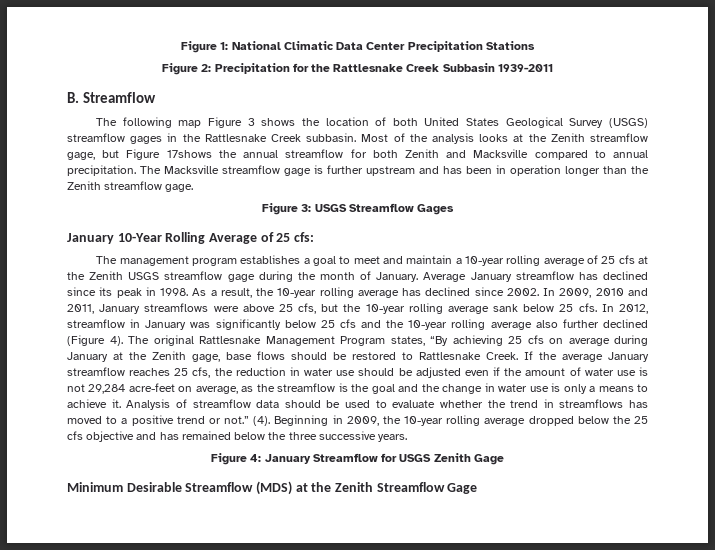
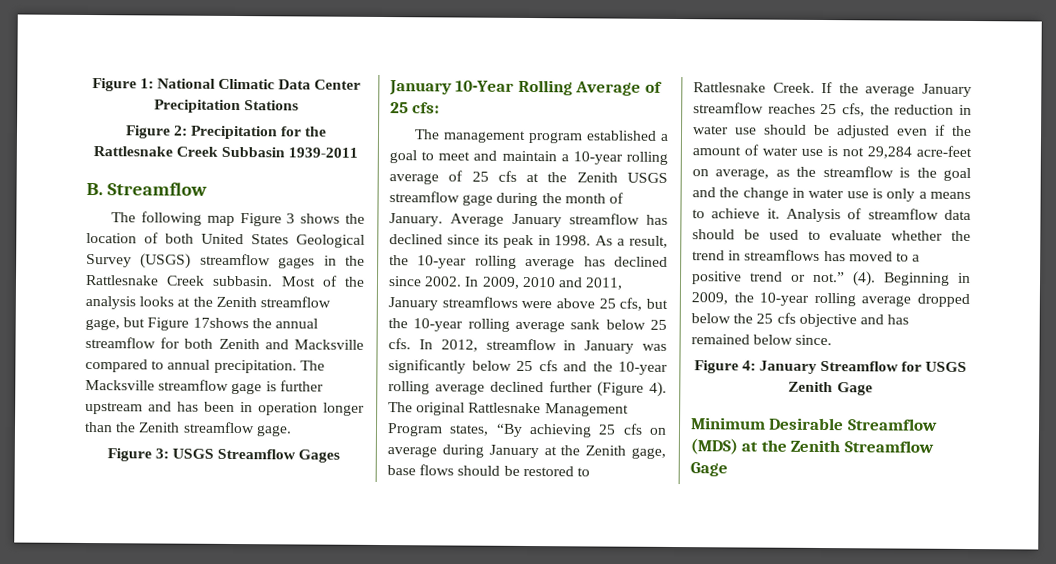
- The management program establishes a goal to meet and maintain a 10-year rolling average of 25 cfs at the Zenith USGS streamflow gage during the month of January.
+ The management program established a goal to meet and maintain a 10-year rolling average of 25 cfs at the Zenith USGS streamflow gage during the month of January.
- In 2012, streamflow in January was significantly below 25 cfs and the 10-year rolling average also further declined (Figure 4).
+ In 2012, streamflow in January was significantly below 25 cfs and the 10-year rolling average declined further (Figure 4).
- Beginning in 2009, the 10-year rolling average dropped below the 25 cfs objective and has remained below the three successive years.
+ Beginning in 2009, the 10-year rolling average dropped below the 25 cfs objective and has remained below since.

